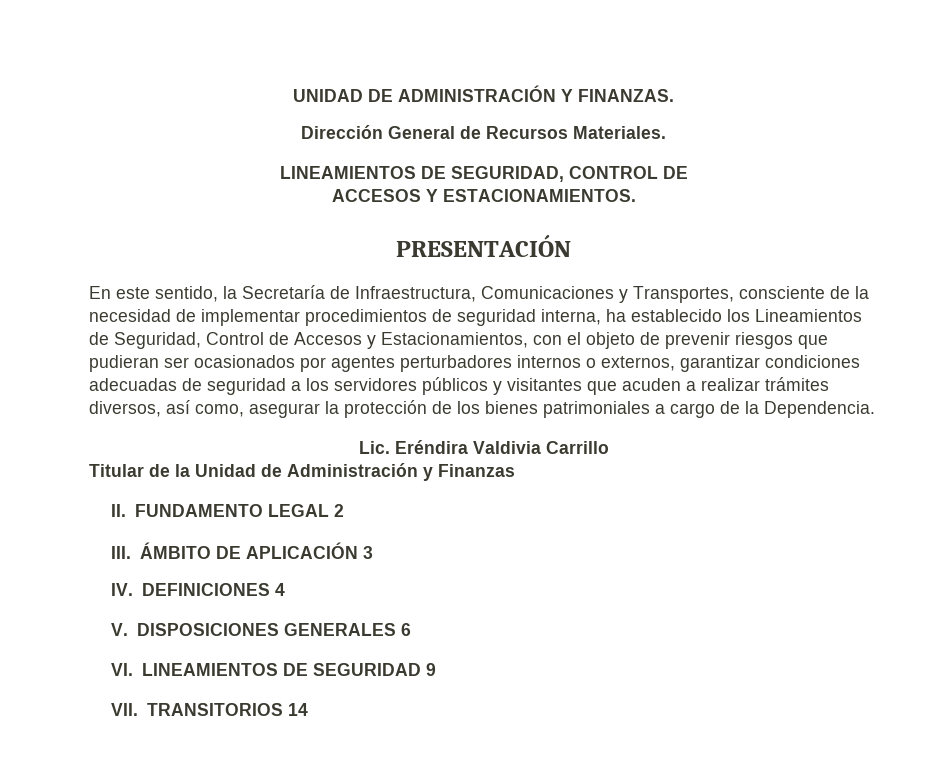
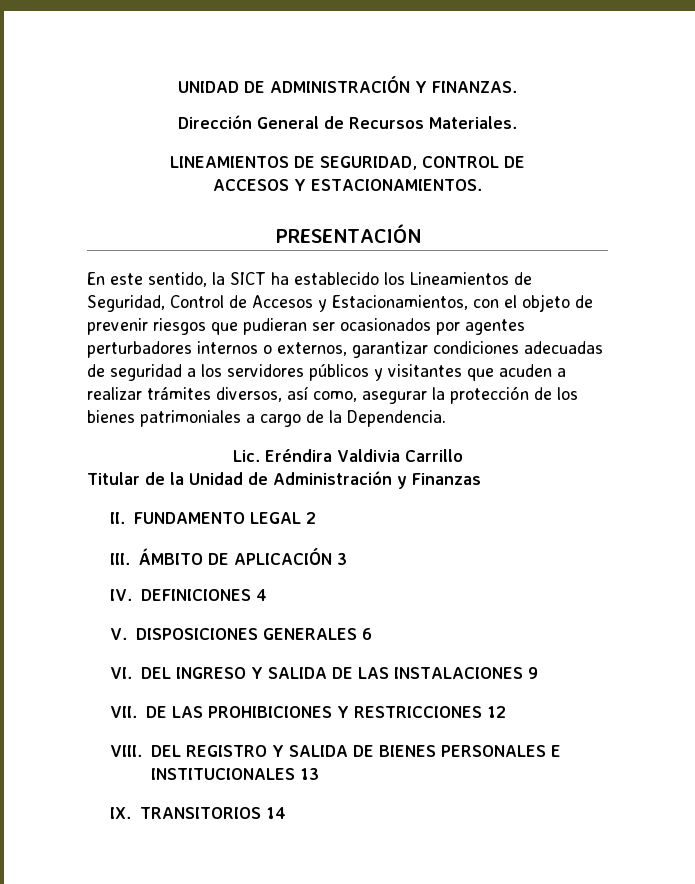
- En este sentido, la Secretaría de Infraestructura, Comunicaciones y Transportes, consciente de la necesidad de implementar procedimientos de seguridad interna, ha establecido los Lineamientos de Seguridad, Control de Accesos y Estacionamientos, con el objeto de prevenir riesgos que pudieran ser ocasionados por agentes perturbadores internos o externos, garantizar condiciones adecuadas de seguridad a los servidores públicos y visitantes que acuden a realizar trámites diversos, así como, asegurar la protección de los bienes patrimoniales a cargo de la Dependencia.
+ En este sentido, la SICT ha establecido los Lineamientos de Seguridad, Control de Accesos y Estacionamientos, con el objeto de prevenir riesgos que pudieran ser ocasionados por agentes perturbadores internos o externos, garantizar condiciones adecuadas de seguridad a los servidores públicos y visitantes que acuden a realizar trámites diversos, así como, asegurar la protección de los bienes patrimoniales a cargo de la Dependencia.
- VI. LINEAMIENTOS DE SEGURIDAD 9
- VII. TRANSITORIOS 14
+ VI. DEL INGRESO Y SALIDA DE LAS INSTALACIONES 9
+ VII. DE LAS PROHIBICIONES Y RESTRICCIONES 12
+ VIII. DEL REGISTRO Y SALIDA DE BIENES PERSONALES E INSTITUCIONALES 13
+ IX. TRANSITORIOS 14

